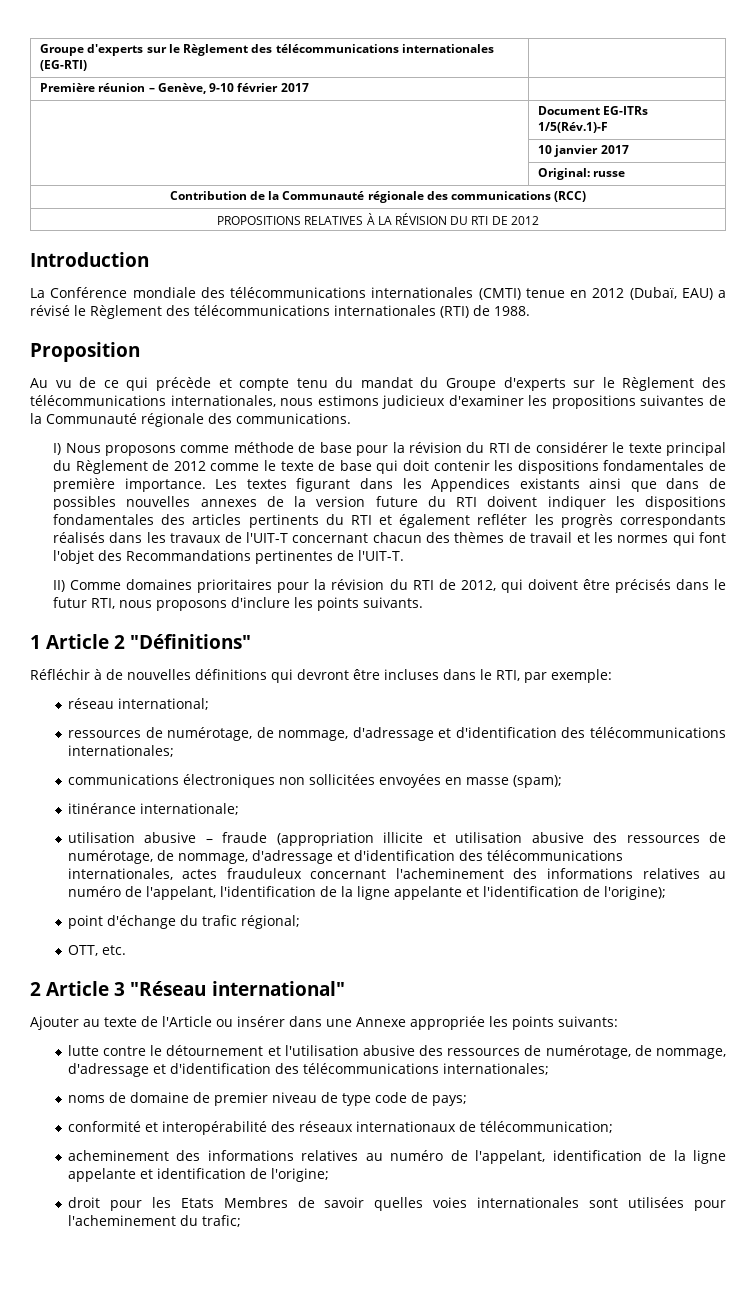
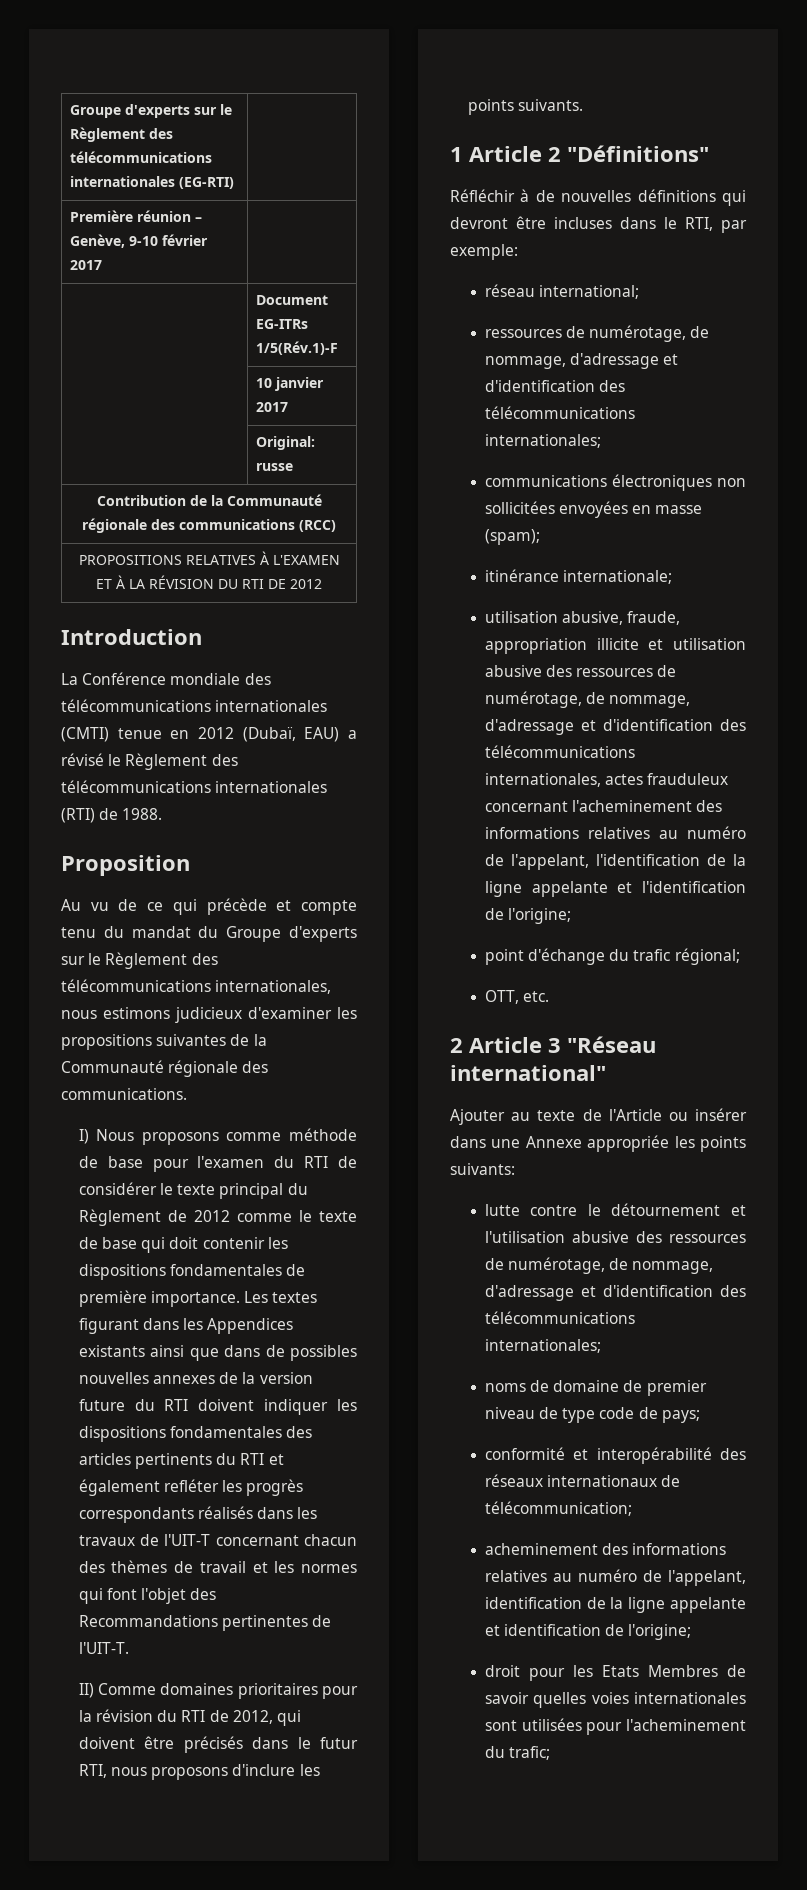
- PROPOSITIONS RELATIVES À LA RÉVISION DU RTI DE 2012
+ PROPOSITIONS RELATIVES À L'EXAMEN ET À LA RÉVISION DU RTI DE 2012
- I) Nous proposons comme méthode de base pour la révision du RTI de considérer le texte principal du Règlement de 2012 comme le texte de base qui doit contenir les dispositions fondamentales de première importance.
+ I) Nous proposons comme méthode de base pour l'examen du RTI de considérer le texte principal du Règlement de 2012 comme le texte de base qui doit contenir les dispositions fondamentales de première importance.
- utilisation abusive – fraude (appropriation illicite et utilisation abusive des ressources de numérotage, de nommage, d'adressage et d'identification des télécommunications internationales, actes frauduleux concernant l'acheminement des informations relatives au numéro de l'appelant, l'identification de la ligne appelante et l'identification de l'origine);
+ utilisation abusive, fraude, appropriation illicite et utilisation abusive des ressources de numérotage, de nommage, d'adressage et d'identification des télécommunications internationales, actes frauduleux concernant l'acheminement des informations relatives au numéro de l'appelant, l'identification de la ligne appelante et l'identification de l'origine;

